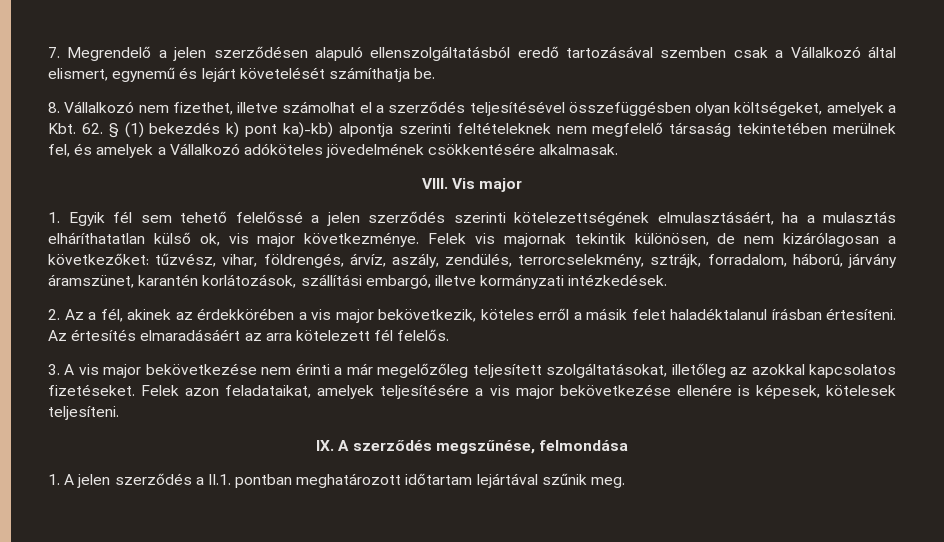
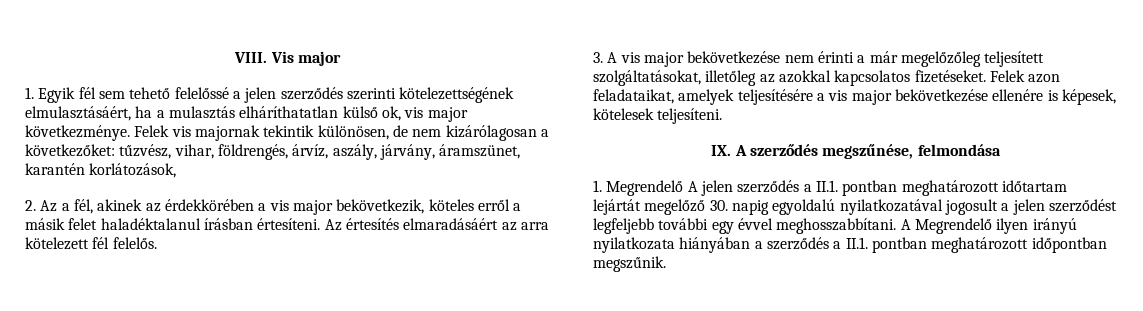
- 7. Megrendelő a jelen szerződésen alapuló ellenszolgáltatásból eredő tartozásával szemben csak a Vállalkozó által elismert, egynemű és lejárt követelését számíthatja be.
- 8. Vállalkozó nem fizethet, illetve számolhat el a szerződés teljesítésével összefüggésben olyan költségeket, amelyek a Kbt. 62. § (1) bekezdés k) pont ka)-kb) alpontja szerinti feltételeknek nem megfelelő társaság tekintetében merülnek fel, és amelyek a Vállalkozó adóköteles jövedelmének csökkentésére alkalmasak.
- Felek vis majornak tekintik különösen, de nem kizárólagosan a következőket: tűzvész, vihar, földrengés, árvíz, aszály, zendülés, terrorcselekmény, sztrájk, forradalom, háború, járvány áramszünet, karantén korlátozások, szállítási embargó, illetve kormányzati intézkedések.
+ Felek vis majornak tekintik különösen, de nem kizárólagosan a következőket: tűzvész, vihar, földrengés, árvíz, aszály, járvány, áramszünet, karantén korlátozások,
- 1. A jelen szerződés a II.1. pontban meghatározott időtartam lejártával szűnik meg.
+ 1. Megrendelő A jelen szerződés a II.1. pontban meghatározott időtartam lejártát megelőző 30. napig egyoldalú nyilatkozatával jogosult a jelen szerződést legfeljebb további egy évvel meghosszabbítani. A Megrendelő ilyen irányú nyilatkozata hiányában a szerződés a II.1. pontban meghatározott időpontban megszűnik.

